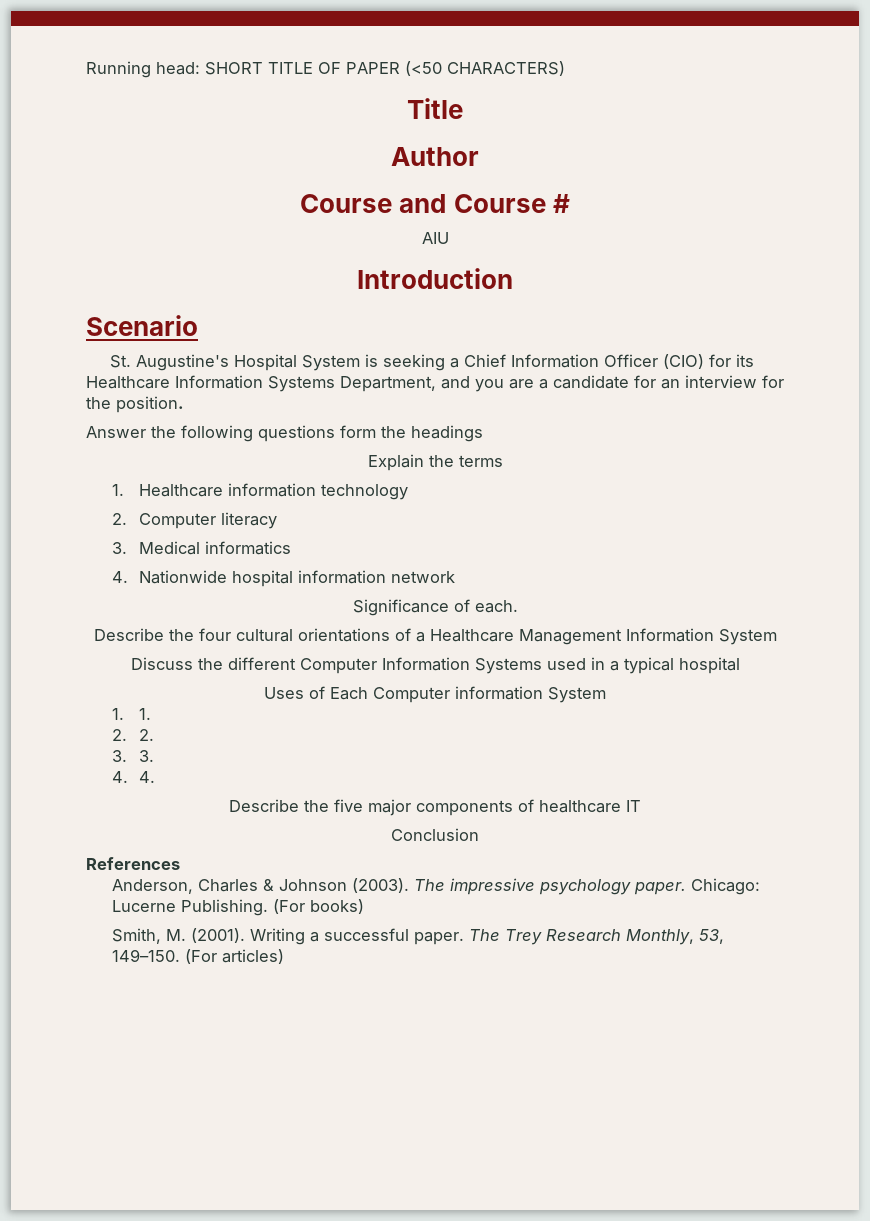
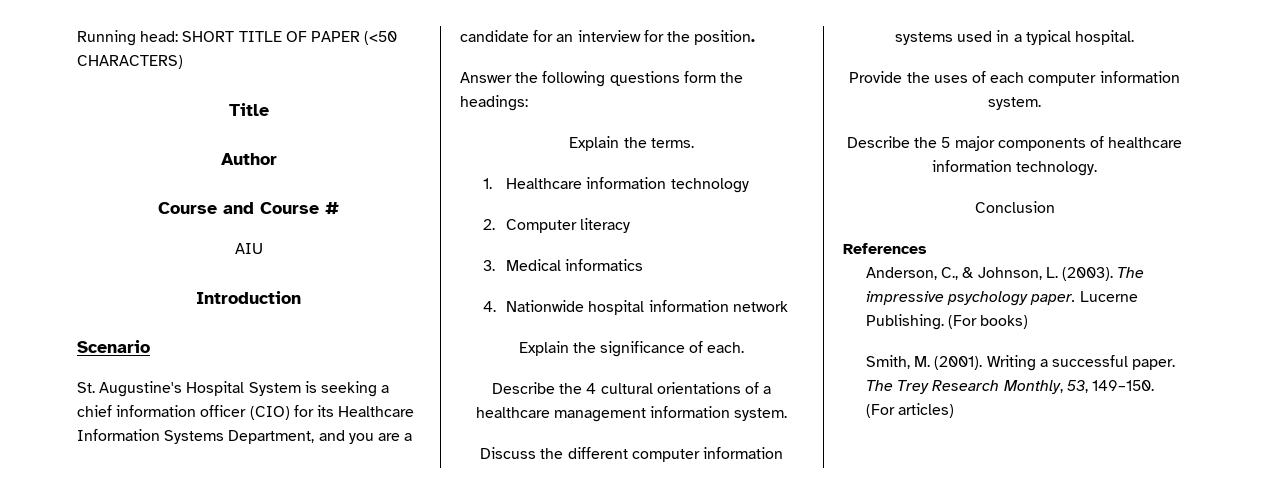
- St. Augustine's Hospital System is seeking a Chief Information Officer (CIO) for its Healthcare Information Systems Department, and you are a candidate for an interview for the position.
+ St. Augustine's Hospital System is seeking a chief information officer (CIO) for its Healthcare Information Systems Department, and you are a candidate for an interview for the position.
- Answer the following questions form the headings
- Explain the terms
+ Answer the following questions form the headings:
+ Explain the terms.
- Significance of each.
+ Explain the significance of each.
- Describe the four cultural orientations of a Healthcare Management Information System
+ Describe the 4 cultural orientations of a healthcare management information system.
- Discuss the different Computer Information Systems used in a typical hospital
- Uses of Each Computer information System
- 1. 1.
- 2. 2.
- 3. 3.
- 4. 4.
- Describe the five major components of healthcare IT
+ Discuss the different computer information systems used in a typical hospital.
+ Provide the uses of each computer information system.
+ Describe the 5 major components of healthcare information technology.
- Anderson, Charles & Johnson (2003).
+ Anderson, C., & Johnson, L. (2003).
- Chicago: Lucerne Publishing.
+ Lucerne Publishing.

